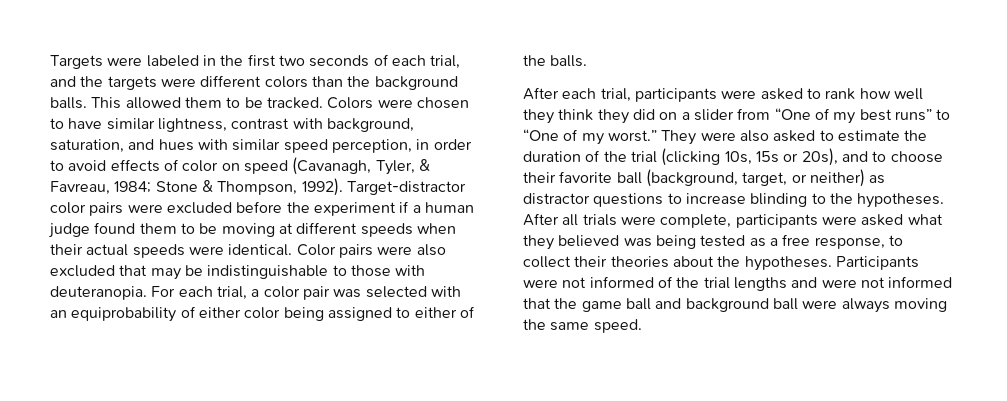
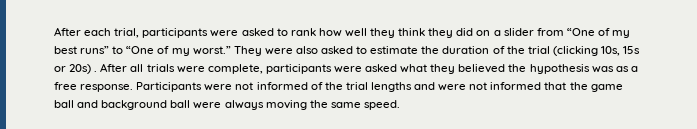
- Targets were labeled in the first two seconds of each trial, and the targets were different colors than the background balls. This allowed them to be tracked. Colors were chosen to have similar lightness, contrast with background, saturation, and hues with similar speed perception, in order to avoid effects of color on speed (Cavanagh, Tyler, & Favreau, 1984; Stone & Thompson, 1992). Target-distractor color pairs were excluded before the experiment if a human judge found them to be moving at different speeds when their actual speeds were identical. Color pairs were also excluded that may be indistinguishable to those with deuteranopia. For each trial, a color pair was selected with an equiprobability of either color being assigned to either of the balls.
- They were also asked to estimate the duration of the trial (clicking 10s, 15s or 20s), and to choose their favorite ball (background, target, or neither) as distractor questions to increase blinding to the hypotheses.
+ They were also asked to estimate the duration of the trial (clicking 10s, 15s or 20s) .
- After all trials were complete, participants were asked what they believed was being tested as a free response, to collect their theories about the hypotheses.
+ After all trials were complete, participants were asked what they believed the hypothesis was as a free response.

